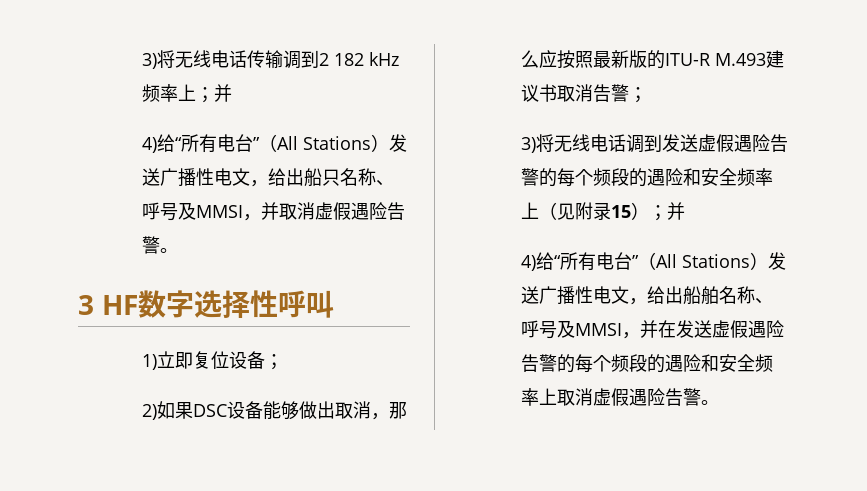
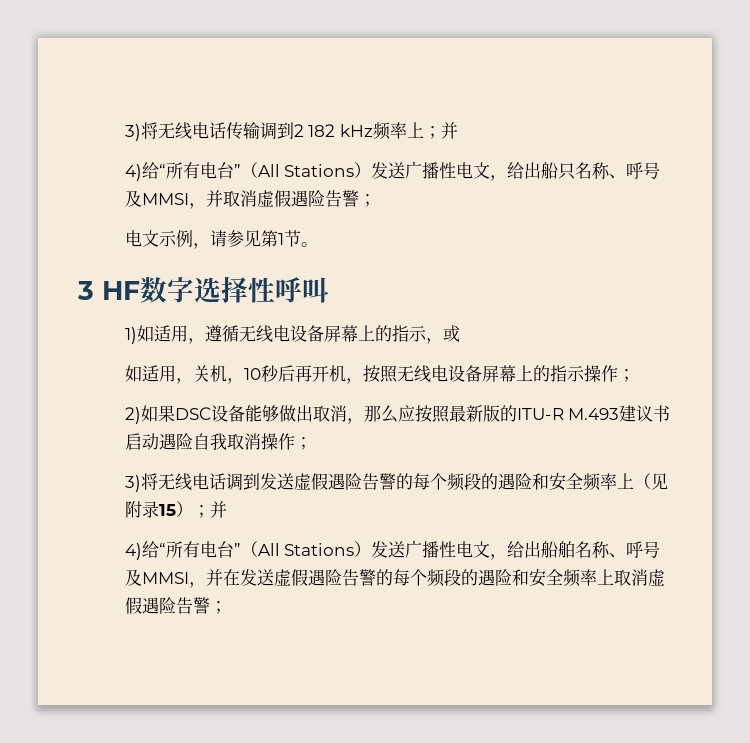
- 4)给“所有电台”（All Stations）发送广播性电文，给出船只名称、呼号及MMSI，并取消虚假遇险告警。
+ 4)给“所有电台”（All Stations）发送广播性电文，给出船只名称、呼号及MMSI，并取消虚假遇险告警；
+ 电文示例，请参见第1节。
- 1)立即复位设备；
+ 1)如适用，遵循无线电设备屏幕上的指示，或
+ 如适用，关机，10秒后再开机，按照无线电设备屏幕上的指示操作；
- 2)如果DSC设备能够做出取消，那么应按照最新版的ITU-R M.493建议书取消告警；
+ 2)如果DSC设备能够做出取消，那么应按照最新版的ITU-R M.493建议书启动遇险自我取消操作；
- 4)给“所有电台”（All Stations）发送广播性电文，给出船舶名称、呼号及MMSI，并在发送虚假遇险告警的每个频段的遇险和安全频率上取消虚假遇险告警。
+ 4)给“所有电台”（All Stations）发送广播性电文，给出船舶名称、呼号及MMSI，并在发送虚假遇险告警的每个频段的遇险和安全频率上取消虚假遇险告警；

